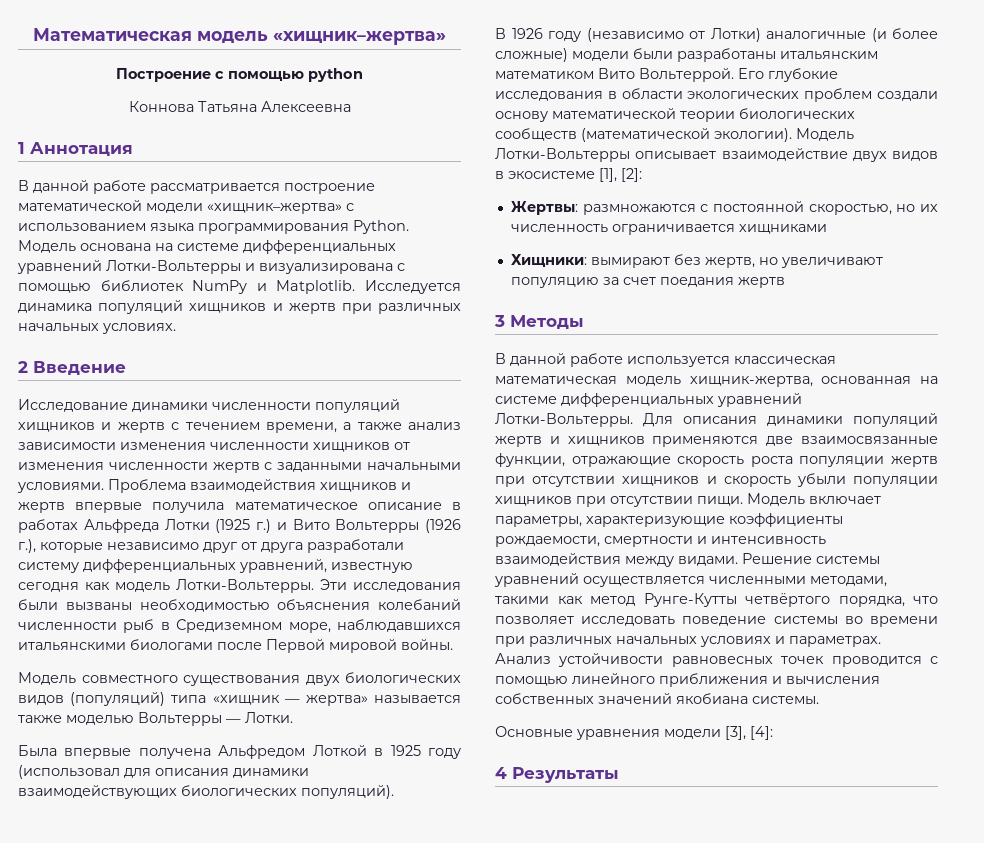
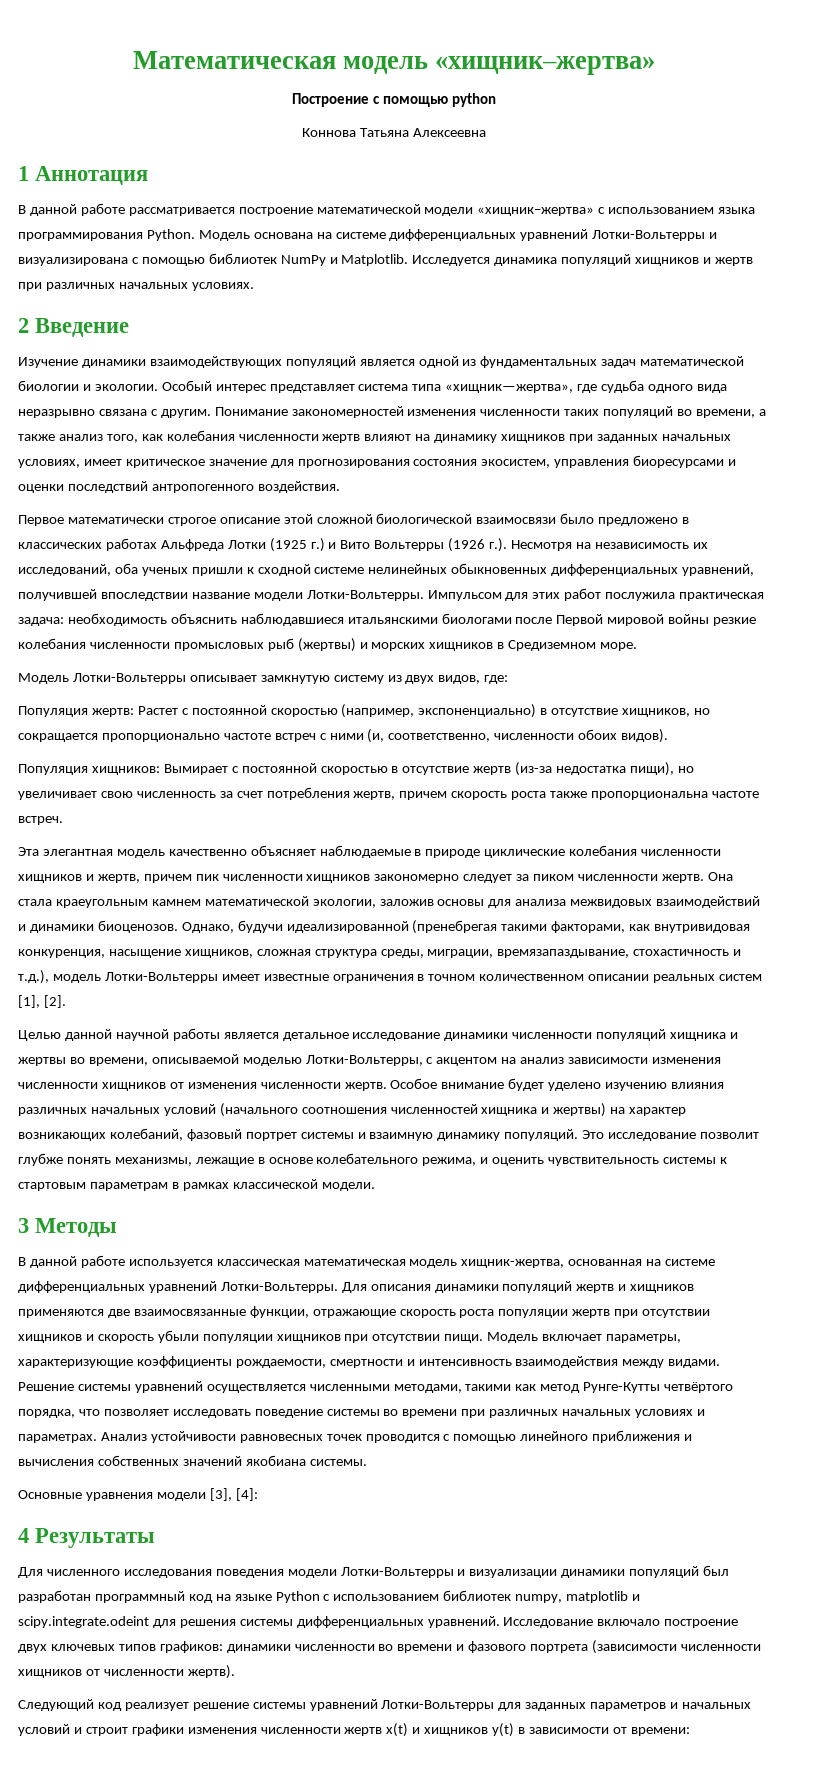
- Исследование динамики численности популяций хищников и жертв с течением времени, а также анализ зависимости изменения численности хищников от изменения численности жертв с заданными начальными условиями. Проблема взаимодействия хищников и жертв впервые получила математическое описание в работах Альфреда Лотки (1925 г.) и Вито Вольтерры (1926 г.), которые независимо друг от друга разработали систему дифференциальных уравнений, известную сегодня как модель Лотки-Вольтерры. Эти исследования были вызваны необходимостью объяснения колебаний численности рыб в Средиземном море, наблюдавшихся итальянскими биологами после Первой мировой войны.
- Модель совместного существования двух биологических видов (популяций) типа «хищник — жертва» называется также моделью Вольтерры — Лотки.
- Была впервые получена Альфредом Лоткой в 1925 году (использовал для описания динамики взаимодействующих биологических популяций).
- В 1926 году (независимо от Лотки) аналогичные (и более сложные) модели были разработаны итальянским математиком Вито Вольтеррой. Его глубокие исследования в области экологических проблем создали основу математической теории биологических сообществ (математической экологии). Модель Лотки-Вольтерры описывает взаимодействие двух видов в экосистеме [1], [2]:
- Жертвы: размножаются с постоянной скоростью, но их численность ограничивается хищниками
- Хищники: вымирают без жертв, но увеличивают популяцию за счет поедания жертв
+ Изучение динамики взаимодействующих популяций является одной из фундаментальных задач математической биологии и экологии. Особый интерес представляет система типа «хищник—жертва», где судьба одного вида неразрывно связана с другим. Понимание закономерностей изменения численности таких популяций во времени, а также анализ того, как колебания численности жертв влияют на динамику хищников при заданных начальных условиях, имеет критическое значение для прогнозирования состояния экосистем, управления биоресурсами и оценки последствий антропогенного воздействия.
+ Первое математически строгое описание этой сложной биологической взаимосвязи было предложено в классических работах Альфреда Лотки (1925 г.) и Вито Вольтерры (1926 г.). Несмотря на независимость их исследований, оба ученых пришли к сходной системе нелинейных обыкновенных дифференциальных уравнений, получившей впоследствии название модели Лотки-Вольтерры. Импульсом для этих работ послужила практическая задача: необходимость объяснить наблюдавшиеся итальянскими биологами после Первой мировой войны резкие колебания численности промысловых рыб (жертвы) и морских хищников в Средиземном море.
+ Модель Лотки-Вольтерры описывает замкнутую систему из двух видов, где:
+ Популяция жертв: Растет с постоянной скоростью (например, экспоненциально) в отсутствие хищников, но сокращается пропорционально частоте встреч с ними (и, соответственно, численности обоих видов).
+ Популяция хищников: Вымирает с постоянной скоростью в отсутствие жертв (из-за недостатка пищи), но увеличивает свою численность за счет потребления жертв, причем скорость роста также пропорциональна частоте встреч.
+ Эта элегантная модель качественно объясняет наблюдаемые в природе циклические колебания численности хищников и жертв, причем пик численности хищников закономерно следует за пиком численности жертв. Она стала краеугольным камнем математической экологии, заложив основы для анализа межвидовых взаимодействий и динамики биоценозов. Однако, будучи идеализированной (пренебрегая такими факторами, как внутривидовая конкуренция, насыщение хищников, сложная структура среды, миграции, времязапаздывание, стохастичность и т.д.), модель Лотки-Вольтерры имеет известные ограничения в точном количественном описании реальных систем [1], [2].
+ Целью данной научной работы является детальное исследование динамики численности популяций хищника и жертвы во времени, описываемой моделью Лотки-Вольтерры, с акцентом на анализ зависимости изменения численности хищников от изменения численности жертв. Особое внимание будет уделено изучению влияния различных начальных условий (начального соотношения численностей хищника и жертвы) на характер возникающих колебаний, фазовый портрет системы и взаимную динамику популяций. Это исследование позволит глубже понять механизмы, лежащие в основе колебательного режима, и оценить чувствительность системы к стартовым параметрам в рамках классической модели.
+ Для численного исследования поведения модели Лотки-Вольтерры и визуализации динамики популяций был разработан программный код на языке Python с использованием библиотек numpy, matplotlib и scipy.integrate.odeint для решения системы дифференциальных уравнений. Исследование включало построение двух ключевых типов графиков: динамики численности во времени и фазового портрета (зависимости численности хищников от численности жертв).
+ Следующий код реализует решение системы уравнений Лотки-Вольтерры для заданных параметров и начальных условий и строит графики изменения численности жертв x(t) и хищников y(t) в зависимости от времени:

